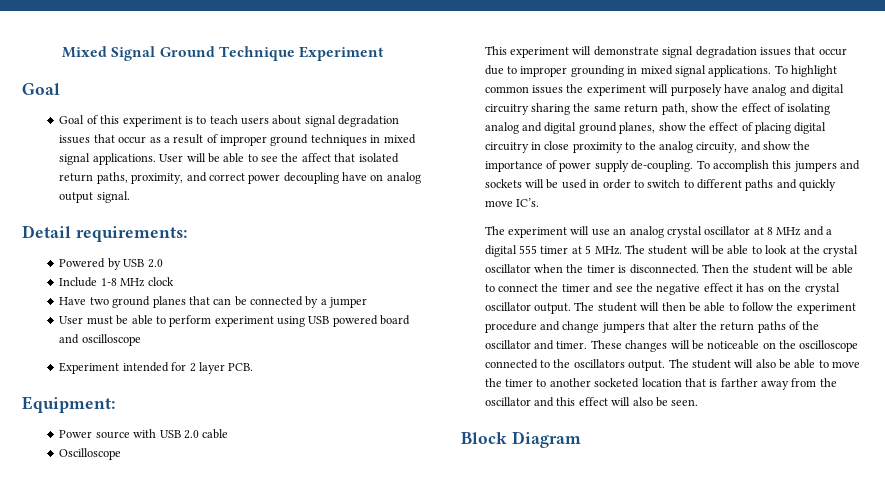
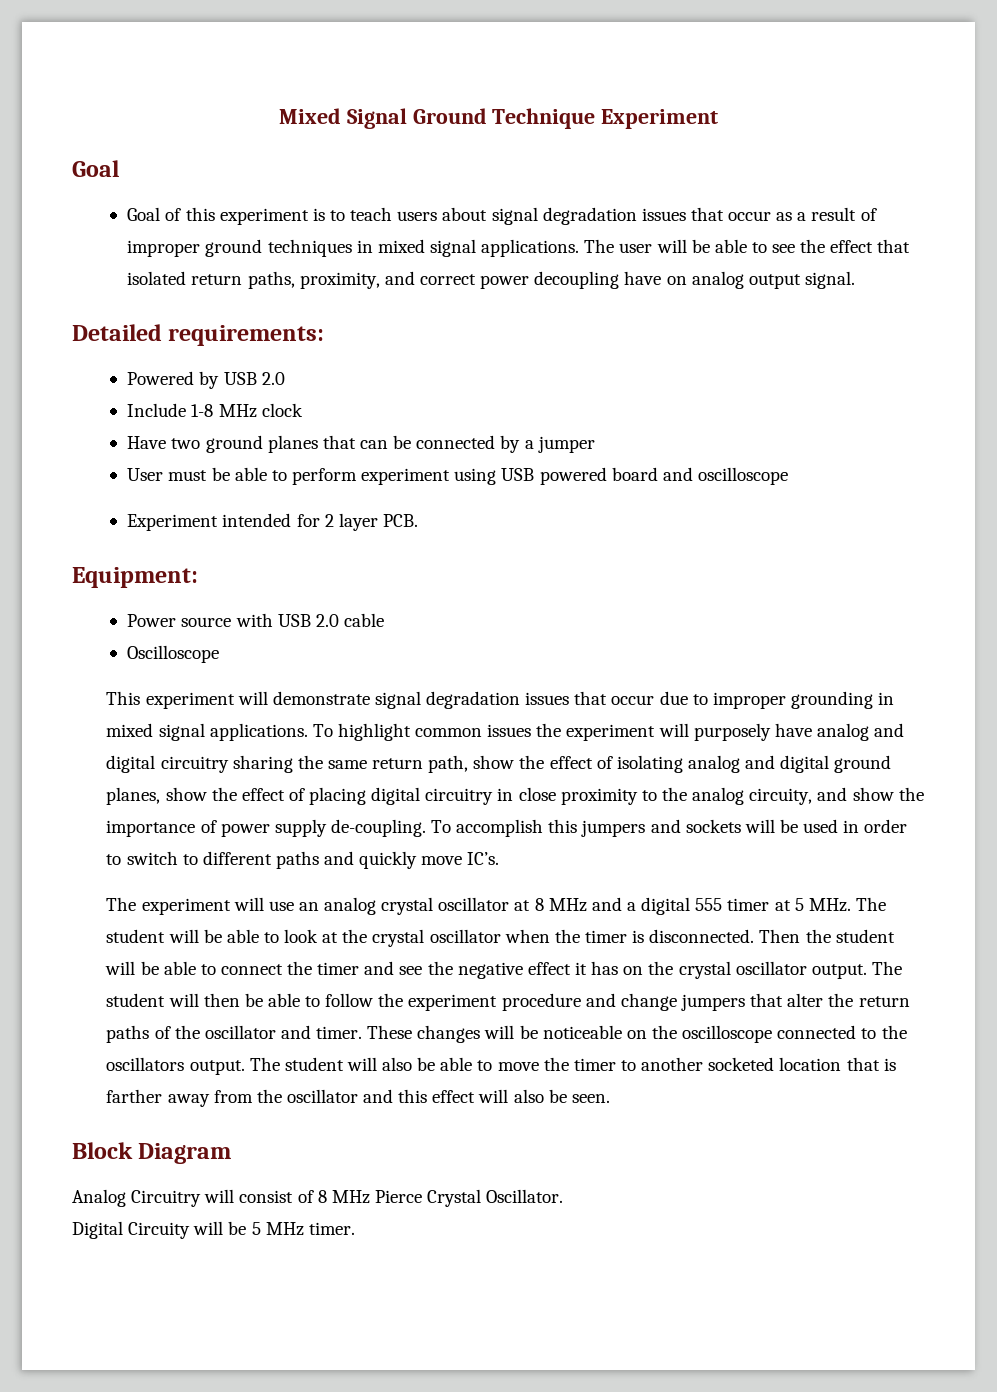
- User will be able to see the affect that isolated return paths, proximity, and correct power decoupling have on analog output signal.
+ The user will be able to see the effect that isolated return paths, proximity, and correct power decoupling have on analog output signal.
- Detail requirements:
+ Detailed requirements:
+ Analog Circuitry will consist of 8 MHz Pierce Crystal Oscillator.
+ Digital Circuity will be 5 MHz timer.

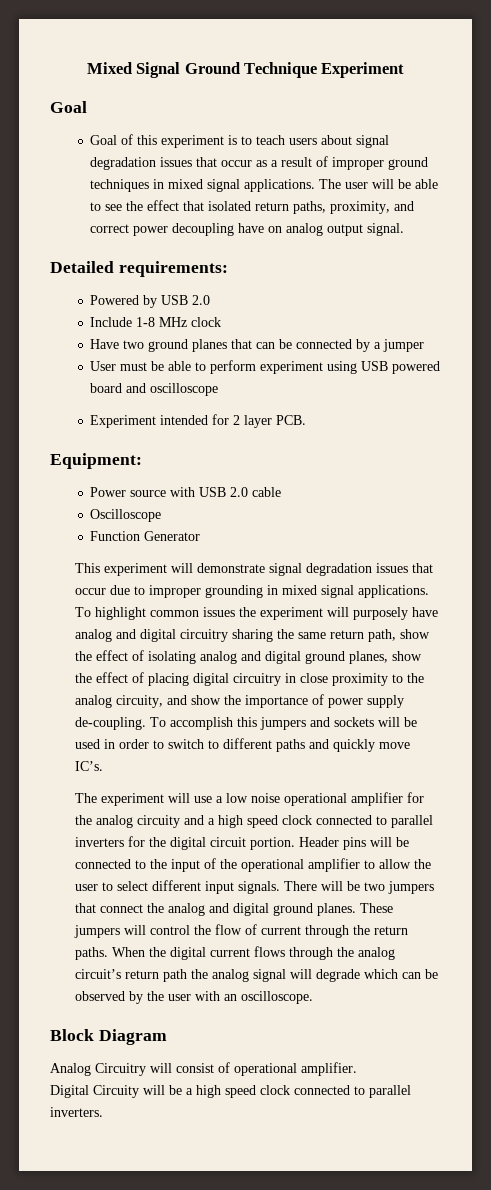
+ Function Generator
- The experiment will use an analog crystal oscillator at 8 MHz and a digital 555 timer at 5 MHz. The student will be able to look at the crystal oscillator when the timer is disconnected. Then the student will be able to connect the timer and see the negative effect it has on the crystal oscillator output. The student will then be able to follow the experiment procedure and change jumpers that alter the return paths of the oscillator and timer. These changes will be noticeable on the oscilloscope connected to the oscillators output. The student will also be able to move the timer to another socketed location that is farther away from the oscillator and this effect will also be seen.
+ The experiment will use a low noise operational amplifier for the analog circuity and a high speed clock connected to parallel inverters for the digital circuit portion. Header pins will be connected to the input of the operational amplifier to allow the user to select different input signals. There will be two jumpers that connect the analog and digital ground planes. These jumpers will control the flow of current through the return paths. When the digital current flows through the analog circuit’s return path the analog signal will degrade which can be observed by the user with an oscilloscope.
- Analog Circuitry will consist of 8 MHz Pierce Crystal Oscillator.
+ Analog Circuitry will consist of operational amplifier.
- Digital Circuity will be 5 MHz timer.
+ Digital Circuity will be a high speed clock connected to parallel inverters.

